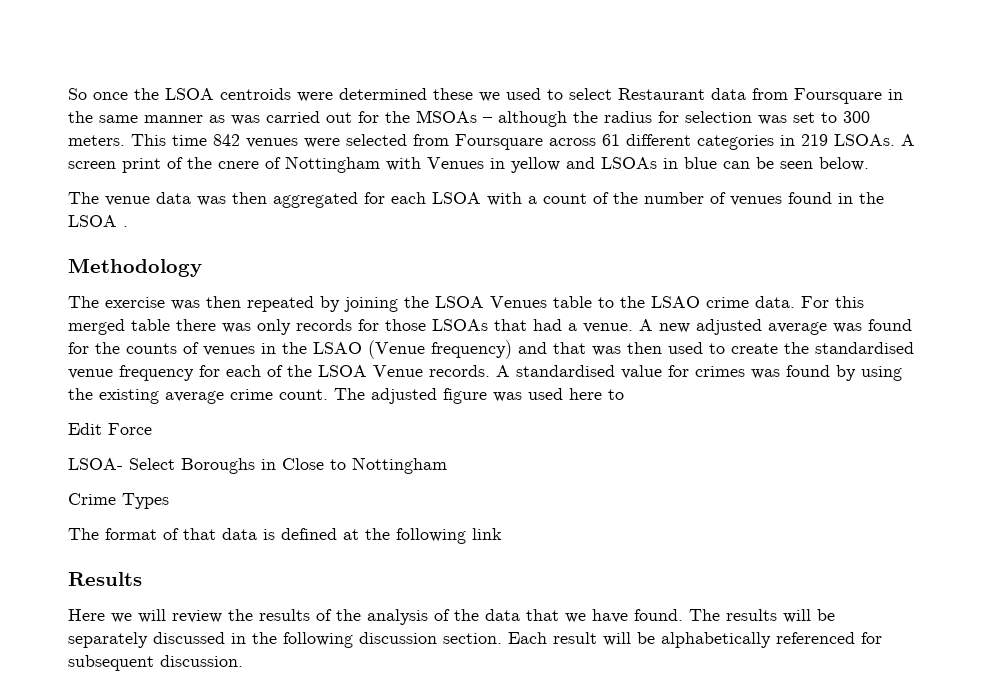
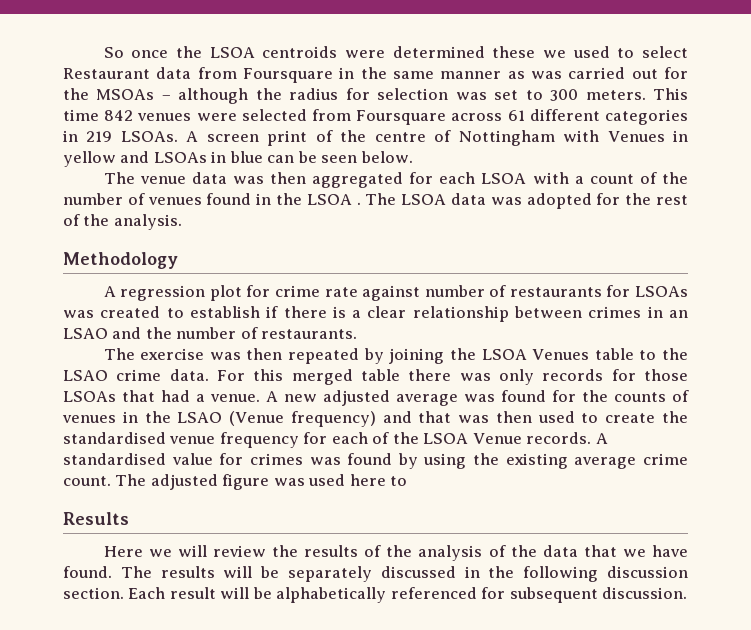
- A screen print of the cnere of Nottingham with Venues in yellow and LSOAs in blue can be seen below.
+ A screen print of the centre of Nottingham with Venues in yellow and LSOAs in blue can be seen below.
- The venue data was then aggregated for each LSOA with a count of the number of venues found in the LSOA .
+ The venue data was then aggregated for each LSOA with a count of the number of venues found in the LSOA . The LSOA data was adopted for the rest of the analysis.
  Methodology
+ A regression plot for crime rate against number of restaurants for LSOAs was created to establish if there is a clear relationship between crimes in an LSAO and the number of restaurants.
- Edit Force
- LSOA- Select Boroughs in Close to Nottingham
- Crime Types
- The format of that data is defined at the following link

